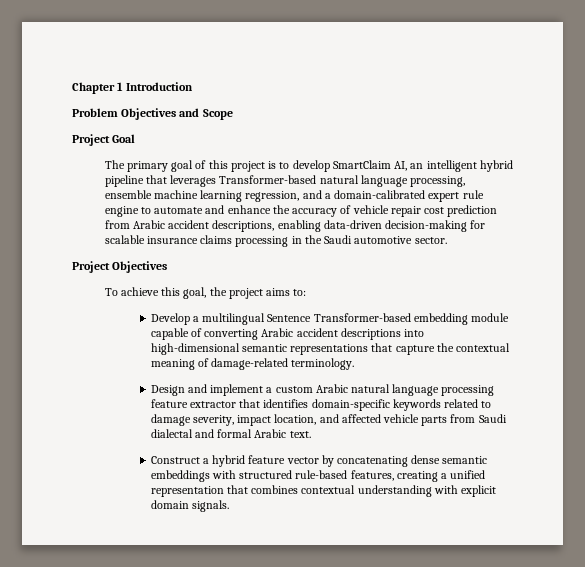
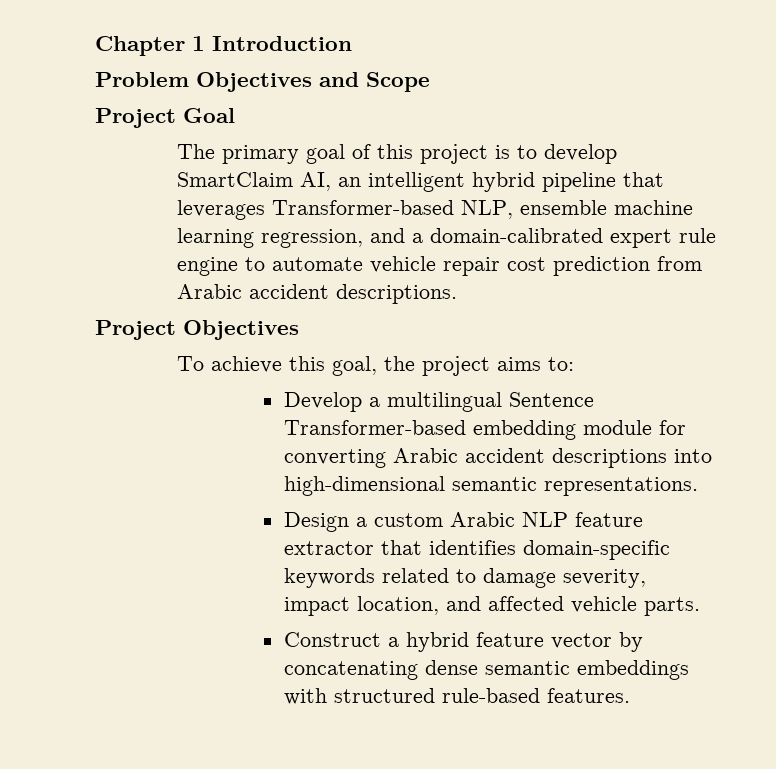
- The primary goal of this project is to develop SmartClaim AI, an intelligent hybrid pipeline that leverages Transformer-based natural language processing, ensemble machine learning regression, and a domain-calibrated expert rule engine to automate and enhance the accuracy of vehicle repair cost prediction from Arabic accident descriptions, enabling data-driven decision-making for scalable insurance claims processing in the Saudi automotive sector.
+ The primary goal of this project is to develop SmartClaim AI, an intelligent hybrid pipeline that leverages Transformer-based NLP, ensemble machine learning regression, and a domain-calibrated expert rule engine to automate vehicle repair cost prediction from Arabic accident descriptions.
- Develop a multilingual Sentence Transformer-based embedding module capable of converting Arabic accident descriptions into high-dimensional semantic representations that capture the contextual meaning of damage-related terminology.
+ Develop a multilingual Sentence Transformer-based embedding module for converting Arabic accident descriptions into high-dimensional semantic representations.
- Design and implement a custom Arabic natural language processing feature extractor that identifies domain-specific keywords related to damage severity, impact location, and affected vehicle parts from Saudi dialectal and formal Arabic text.
+ Design a custom Arabic NLP feature extractor that identifies domain-specific keywords related to damage severity, impact location, and affected vehicle parts.
- Construct a hybrid feature vector by concatenating dense semantic embeddings with structured rule-based features, creating a unified representation that combines contextual understanding with explicit domain signals.
+ Construct a hybrid feature vector by concatenating dense semantic embeddings with structured rule-based features.

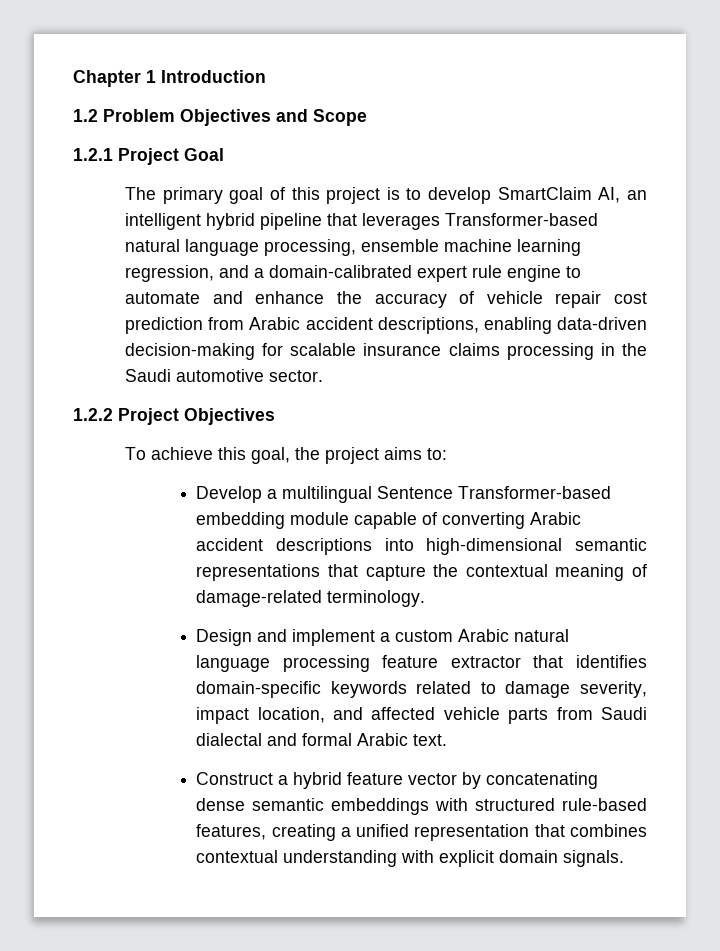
- Problem Objectives and Scope
+ 1.2 Problem Objectives and Scope
- Project Goal
+ 1.2.1 Project Goal
- The primary goal of this project is to develop SmartClaim AI, an intelligent hybrid pipeline that leverages Transformer-based NLP, ensemble machine learning regression, and a domain-calibrated expert rule engine to automate vehicle repair cost prediction from Arabic accident descriptions.
- Project Objectives
+ The primary goal of this project is to develop SmartClaim AI, an intelligent hybrid pipeline that leverages Transformer-based natural language processing, ensemble machine learning regression, and a domain-calibrated expert rule engine to automate and enhance the accuracy of vehicle repair cost prediction from Arabic accident descriptions, enabling data-driven decision-making for scalable insurance claims processing in the Saudi automotive sector.
+ 1.2.2 Project Objectives
- Develop a multilingual Sentence Transformer-based embedding module for converting Arabic accident descriptions into high-dimensional semantic representations.
+ Develop a multilingual Sentence Transformer-based embedding module capable of converting Arabic accident descriptions into high-dimensional semantic representations that capture the contextual meaning of damage-related terminology.
- Design a custom Arabic NLP feature extractor that identifies domain-specific keywords related to damage severity, impact location, and affected vehicle parts.
+ Design and implement a custom Arabic natural language processing feature extractor that identifies domain-specific keywords related to damage severity, impact location, and affected vehicle parts from Saudi dialectal and formal Arabic text.
- Construct a hybrid feature vector by concatenating dense semantic embeddings with structured rule-based features.
+ Construct a hybrid feature vector by concatenating dense semantic embeddings with structured rule-based features, creating a unified representation that combines contextual understanding with explicit domain signals.

